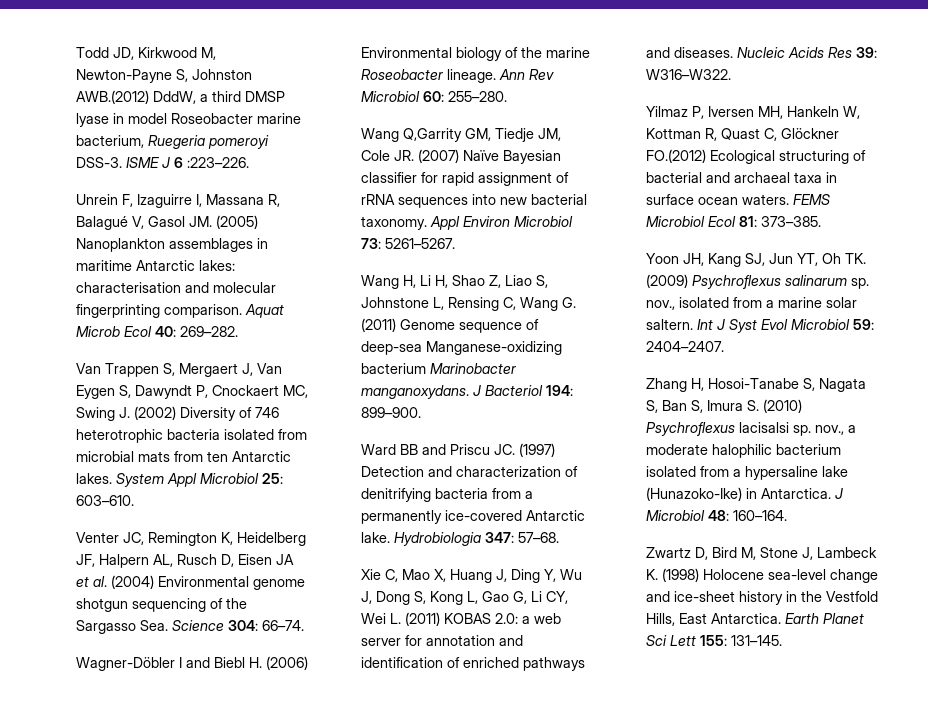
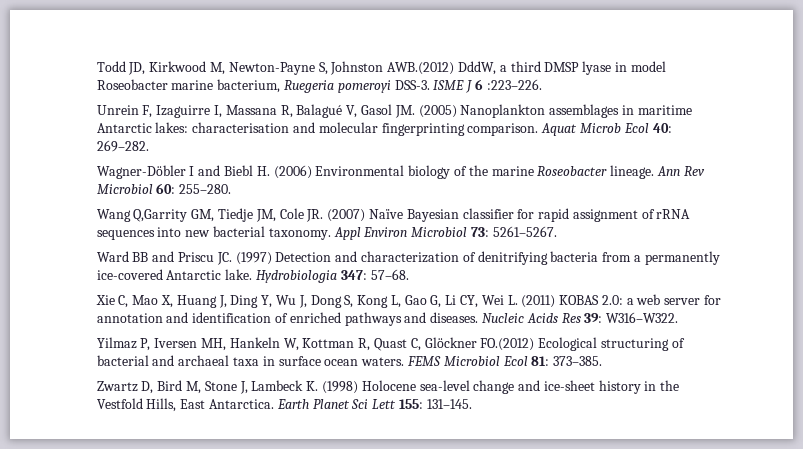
- Van Trappen S, Mergaert J, Van Eygen S, Dawyndt P, Cnockaert MC, Swing J. (2002) Diversity of 746 heterotrophic bacteria isolated from microbial mats from ten Antarctic lakes. System Appl Microbiol 25: 603–610.
- Venter JC, Remington K, Heidelberg JF, Halpern AL, Rusch D, Eisen JA et al. (2004) Environmental genome shotgun sequencing of the Sargasso Sea. Science 304: 66–74.
- Wang H, Li H, Shao Z, Liao S, Johnstone L, Rensing C, Wang G. (2011) Genome sequence of deep-sea Manganese-oxidizing bacterium Marinobacter manganoxydans. J Bacteriol 194: 899–900.
- Yoon JH, Kang SJ, Jun YT, Oh TK. (2009) Psychroflexus salinarum sp. nov., isolated from a marine solar saltern. Int J Syst Evol Microbiol 59: 2404–2407.
- Zhang H, Hosoi-Tanabe S, Nagata S, Ban S, Imura S. (2010) Psychroflexus lacisalsi sp. nov., a moderate halophilic bacterium isolated from a hypersaline lake (Hunazoko-Ike) in Antarctica. J Microbiol 48: 160–164.

